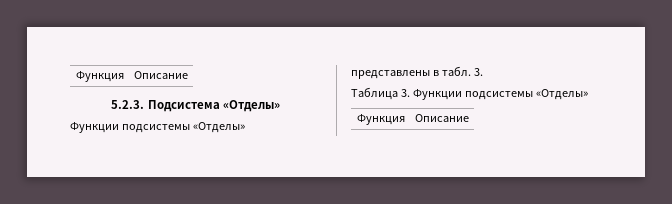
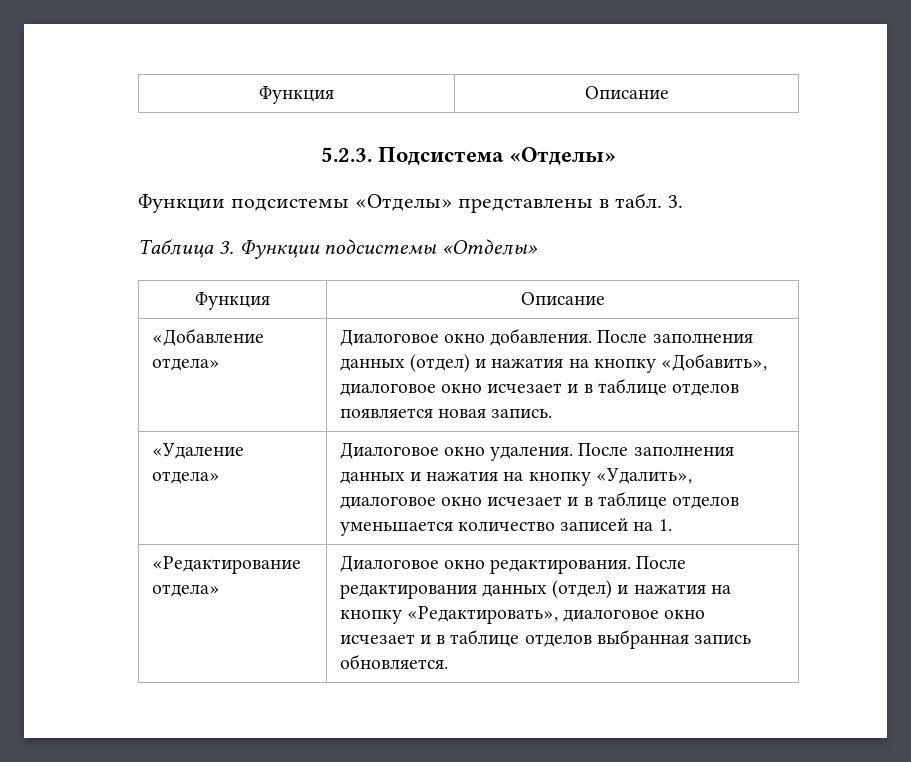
+ «Добавление отдела» | Диалоговое окно добавления. После заполнения данных (отдел) и нажатия на кнопку «Добавить», диалоговое окно исчезает и в таблице отделов появляется новая запись.
+ «Удаление отдела» | Диалоговое окно удаления. После заполнения данных и нажатия на кнопку «Удалить», диалоговое окно исчезает и в таблице отделов уменьшается количество записей на 1.
+ «Редактирование отдела» | Диалоговое окно редактирования. После редактирования данных (отдел) и нажатия на кнопку «Редактировать», диалоговое окно исчезает и в таблице отделов выбранная запись обновляется.

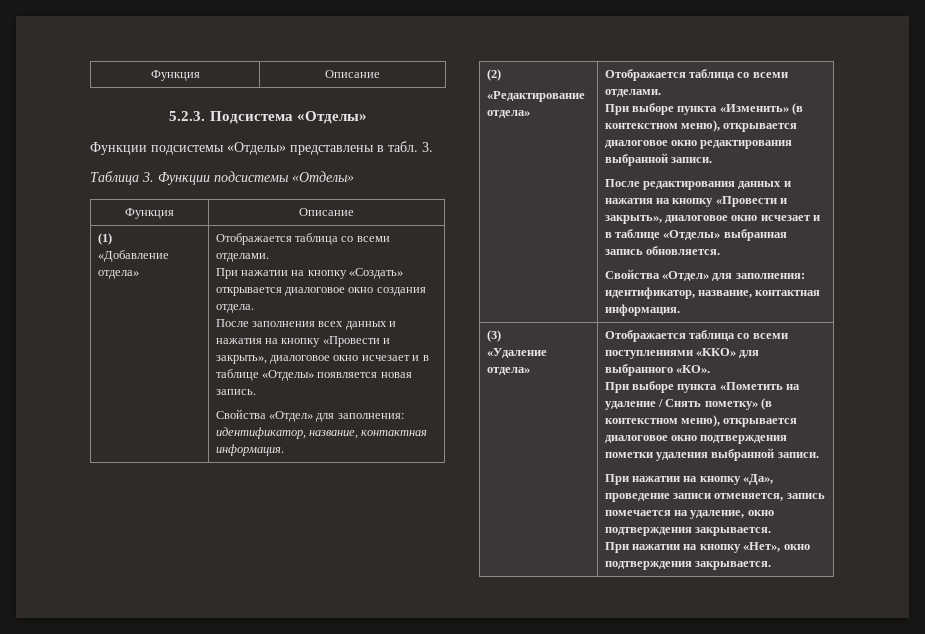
+ (1)
- «Добавление отдела» | Диалоговое окно добавления. После заполнения данных (отдел) и нажатия на кнопку «Добавить», диалоговое окно исчезает и в таблице отделов появляется новая запись.
- «Удаление отдела» | Диалоговое окно удаления. После заполнения данных и нажатия на кнопку «Удалить», диалоговое окно исчезает и в таблице отделов уменьшается количество записей на 1.
- «Редактирование отдела» | Диалоговое окно редактирования. После редактирования данных (отдел) и нажатия на кнопку «Редактировать», диалоговое окно исчезает и в таблице отделов выбранная запись обновляется.
+ «Добавление отдела» | Отображается таблица со всеми отделами.
+ При нажатии на кнопку «Создать» открывается диалоговое окно создания отдела.
+ После заполнения всех данных и нажатия на кнопку «Провести и закрыть», диалоговое окно исчезает и в таблице «Отделы» появляется новая запись.
+ Свойства «Отдел» для заполнения: идентификатор, название, контактная информация.
+ (2)
+ «Редактирование отдела» | Отображается таблица со всеми отделами.
+ При выборе пункта «Изменить» (в контекстном меню), открывается диалоговое окно редактирования выбранной записи.
+ После редактирования данных и нажатия на кнопку «Провести и закрыть», диалоговое окно исчезает и в таблице «Отделы» выбранная запись обновляется.
+ Свойства «Отдел» для заполнения: идентификатор, название, контактная информация.
+ (3)
+ «Удаление отдела» | Отображается таблица со всеми поступлениями «ККО» для выбранного «КО».
+ При выборе пункта «Пометить на удаление / Снять пометку» (в контекстном меню), открывается диалоговое окно подтверждения пометки удаления выбранной записи.
+ При нажатии на кнопку «Да», проведение записи отменяется, запись помечается на удаление, окно подтверждения закрывается.
+ При нажатии на кнопку «Нет», окно подтверждения закрывается.

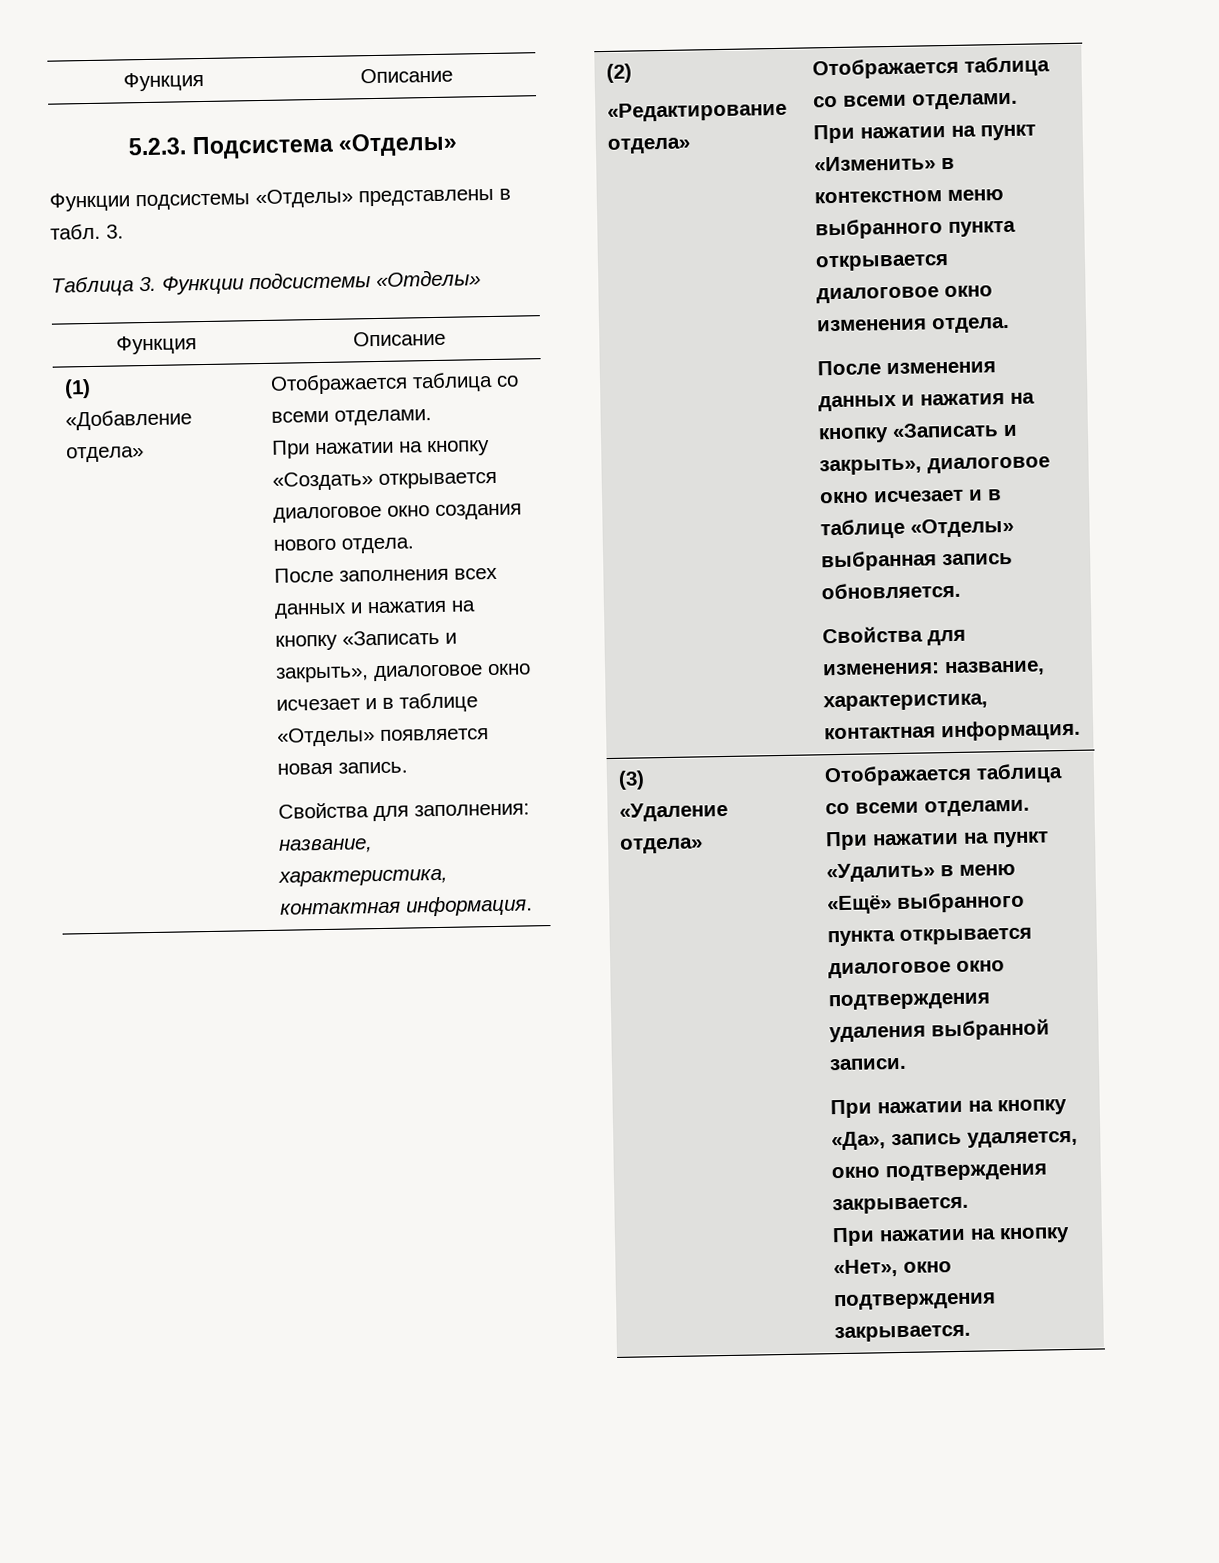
- При нажатии на кнопку «Создать» открывается диалоговое окно создания отдела.
+ При нажатии на кнопку «Создать» открывается диалоговое окно создания нового отдела.
- После заполнения всех данных и нажатия на кнопку «Провести и закрыть», диалоговое окно исчезает и в таблице «Отделы» появляется новая запись.
- Свойства «Отдел» для заполнения: идентификатор, название, контактная информация.
+ После заполнения всех данных и нажатия на кнопку «Записать и закрыть», диалоговое окно исчезает и в таблице «Отделы» появляется новая запись.
+ Свойства для заполнения: название, характеристика, контактная информация.
- При выборе пункта «Изменить» (в контекстном меню), открывается диалоговое окно редактирования выбранной записи.
- После редактирования данных и нажатия на кнопку «Провести и закрыть», диалоговое окно исчезает и в таблице «Отделы» выбранная запись обновляется.
- Свойства «Отдел» для заполнения: идентификатор, название, контактная информация.
+ При нажатии на пункт «Изменить» в контекстном меню выбранного пункта открывается диалоговое окно изменения отдела.
+ После изменения данных и нажатия на кнопку «Записать и закрыть», диалоговое окно исчезает и в таблице «Отделы» выбранная запись обновляется.
+ Свойства для изменения: название, характеристика, контактная информация.
- «Удаление отдела» | Отображается таблица со всеми поступлениями «ККО» для выбранного «КО».
- При выборе пункта «Пометить на удаление / Снять пометку» (в контекстном меню), открывается диалоговое окно подтверждения пометки удаления выбранной записи.
+ «Удаление отдела» | Отображается таблица со всеми отделами.
+ При нажатии на пункт «Удалить» в меню «Ещё» выбранного пункта открывается диалоговое окно подтверждения удаления выбранной записи.
- При нажатии на кнопку «Да», проведение записи отменяется, запись помечается на удаление, окно подтверждения закрывается.
+ При нажатии на кнопку «Да», запись удаляется, окно подтверждения закрывается.

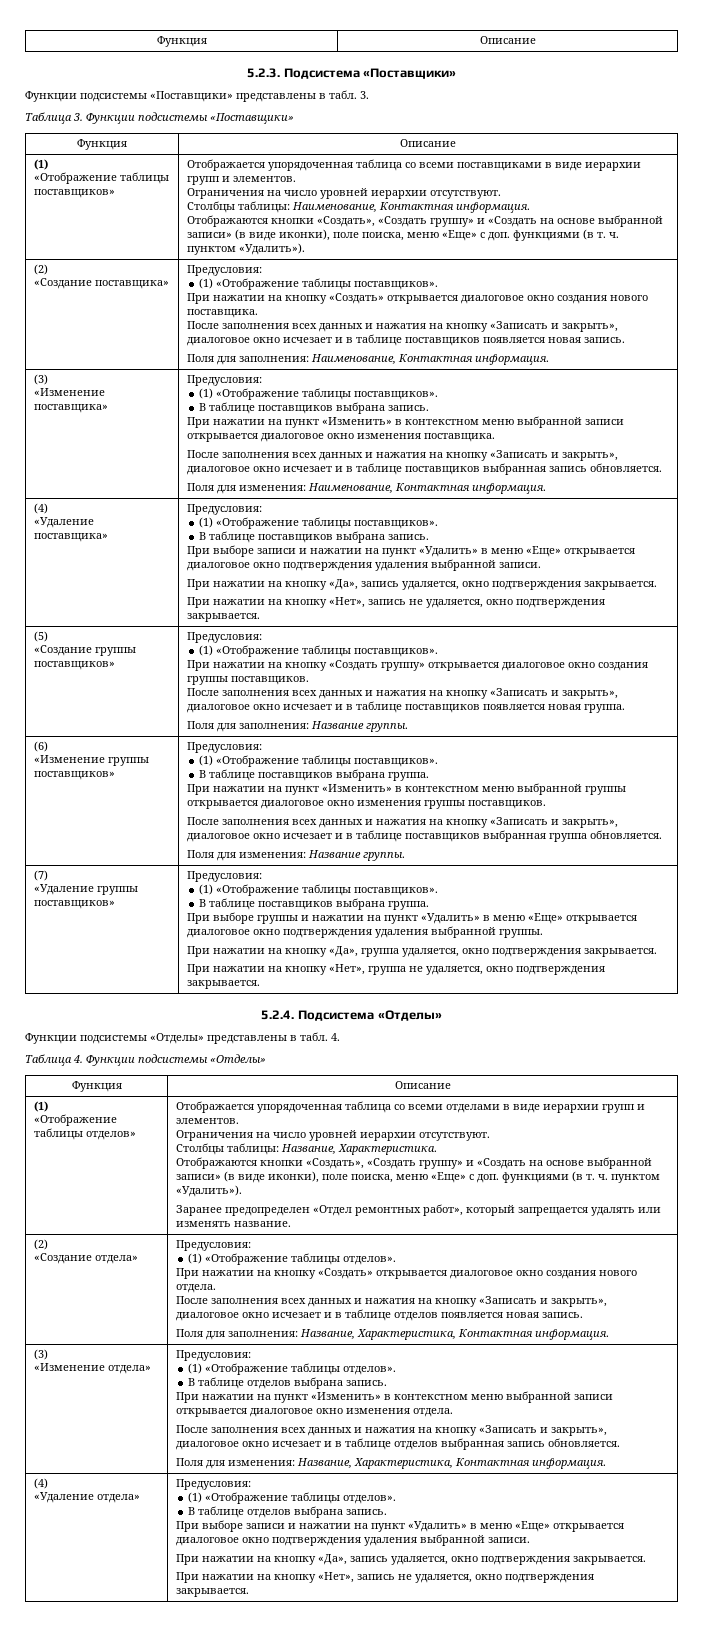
- 5.2.3. Подсистема «Отделы»
+ 5.2.3. Подсистема «Поставщики»
+ Функции подсистемы «Поставщики» представлены в табл. 3.
+ Таблица 3. Функции подсистемы «Поставщики»
+ Функция | Описание
+ (1)
+ «Отображение таблицы поставщиков» | Отображается упорядоченная таблица со всеми поставщиками в виде иерархии групп и элементов.
+ Ограничения на число уровней иерархии отсутствуют.
+ Столбцы таблицы: Наименование, Контактная информация.
+ Отображаются кнопки «Создать», «Создать группу» и «Создать на основе выбранной записи» (в виде иконки), поле поиска, меню «Еще» с доп. функциями (в т. ч. пунктом «Удалить»).
+ (2)
+ «Создание поставщика» | Предусловия:
+ (1) «Отображение таблицы поставщиков».
+ При нажатии на кнопку «Создать» открывается диалоговое окно создания нового поставщика.
+ После заполнения всех данных и нажатия на кнопку «Записать и закрыть», диалоговое окно исчезает и в таблице поставщиков появляется новая запись.
+ Поля для заполнения: Наименование, Контактная информация.
+ (3)
+ «Изменение поставщика» | Предусловия:
+ (1) «Отображение таблицы поставщиков».
+ В таблице поставщиков выбрана запись.
+ При нажатии на пункт «Изменить» в контекстном меню выбранной записи открывается диалоговое окно изменения поставщика.
+ После заполнения всех данных и нажатия на кнопку «Записать и закрыть», диалоговое окно исчезает и в таблице поставщиков выбранная запись обновляется.
+ Поля для изменения: Наименование, Контактная информация.
+ (4)
+ «Удаление поставщика» | Предусловия:
+ (1) «Отображение таблицы поставщиков».
+ В таблице поставщиков выбрана запись.
+ При выборе записи и нажатии на пункт «Удалить» в меню «Еще» открывается диалоговое окно подтверждения удаления выбранной записи.
+ При нажатии на кнопку «Да», запись удаляется, окно подтверждения закрывается.
+ При нажатии на кнопку «Нет», запись не удаляется, окно подтверждения закрывается.
+ (5)
+ «Создание группы поставщиков» | Предусловия:
+ (1) «Отображение таблицы поставщиков».
+ При нажатии на кнопку «Создать группу» открывается диалоговое окно создания группы поставщиков.
+ После заполнения всех данных и нажатия на кнопку «Записать и закрыть», диалоговое окно исчезает и в таблице поставщиков появляется новая группа.
+ Поля для заполнения: Название группы.
+ (6)
+ «Изменение группы поставщиков» | Предусловия:
+ (1) «Отображение таблицы поставщиков».
+ В таблице поставщиков выбрана группа.
+ При нажатии на пункт «Изменить» в контекстном меню выбранной группы открывается диалоговое окно изменения группы поставщиков.
+ После заполнения всех данных и нажатия на кнопку «Записать и закрыть», диалоговое окно исчезает и в таблице поставщиков выбранная группа обновляется.
+ Поля для изменения: Название группы.
+ (7)
+ «Удаление группы поставщиков» | Предусловия:
+ (1) «Отображение таблицы поставщиков».
+ В таблице поставщиков выбрана группа.
+ При выборе группы и нажатии на пункт «Удалить» в меню «Еще» открывается диалоговое окно подтверждения удаления выбранной группы.
+ При нажатии на кнопку «Да», группа удаляется, окно подтверждения закрывается.
+ При нажатии на кнопку «Нет», группа не удаляется, окно подтверждения закрывается.
+ 5.2.4. Подсистема «Отделы»
- Функции подсистемы «Отделы» представлены в табл. 3.
- Таблица 3. Функции подсистемы «Отделы»
+ Функции подсистемы «Отделы» представлены в табл. 4.
+ Таблица 4. Функции подсистемы «Отделы»
- «Добавление отдела» | Отображается таблица со всеми отделами.
+ «Отображение таблицы отделов» | Отображается упорядоченная таблица со всеми отделами в виде иерархии групп и элементов.
+ Ограничения на число уровней иерархии отсутствуют.
+ Столбцы таблицы: Название, Характеристика.
+ Отображаются кнопки «Создать», «Создать группу» и «Создать на основе выбранной записи» (в виде иконки), поле поиска, меню «Еще» с доп. функциями (в т. ч. пунктом «Удалить»).
+ Заранее предопределен «Отдел ремонтных работ», который запрещается удалять или изменять название.
+ (2)
+ «Создание отдела» | Предусловия:
+ (1) «Отображение таблицы отделов».
- После заполнения всех данных и нажатия на кнопку «Записать и закрыть», диалоговое окно исчезает и в таблице «Отделы» появляется новая запись.
- Свойства для заполнения: название, характеристика, контактная информация.
- (2)
- «Редактирование отдела» | Отображается таблица со всеми отделами.
- При нажатии на пункт «Изменить» в контекстном меню выбранного пункта открывается диалоговое окно изменения отдела.
+ После заполнения всех данных и нажатия на кнопку «Записать и закрыть», диалоговое окно исчезает и в таблице отделов появляется новая запись.
+ Поля для заполнения: Название, Характеристика, Контактная информация.
+ (3)
+ «Изменение отдела» | Предусловия:
+ (1) «Отображение таблицы отделов».
+ В таблице отделов выбрана запись.
+ При нажатии на пункт «Изменить» в контекстном меню выбранной записи открывается диалоговое окно изменения отдела.
- После изменения данных и нажатия на кнопку «Записать и закрыть», диалоговое окно исчезает и в таблице «Отделы» выбранная запись обновляется.
- Свойства для изменения: название, характеристика, контактная информация.
- (3)
+ После заполнения всех данных и нажатия на кнопку «Записать и закрыть», диалоговое окно исчезает и в таблице отделов выбранная запись обновляется.
+ Поля для изменения: Название, Характеристика, Контактная информация.
+ (4)
- «Удаление отдела» | Отображается таблица со всеми отделами.
- При нажатии на пункт «Удалить» в меню «Ещё» выбранного пункта открывается диалоговое окно подтверждения удаления выбранной записи.
+ «Удаление отдела» | Предусловия:
+ (1) «Отображение таблицы отделов».
+ В таблице отделов выбрана запись.
+ При выборе записи и нажатии на пункт «Удалить» в меню «Еще» открывается диалоговое окно подтверждения удаления выбранной записи.
  При нажатии на кнопку «Да», запись удаляется, окно подтверждения закрывается.
- При нажатии на кнопку «Нет», окно подтверждения закрывается.
+ При нажатии на кнопку «Нет», запись не удаляется, окно подтверждения закрывается.

